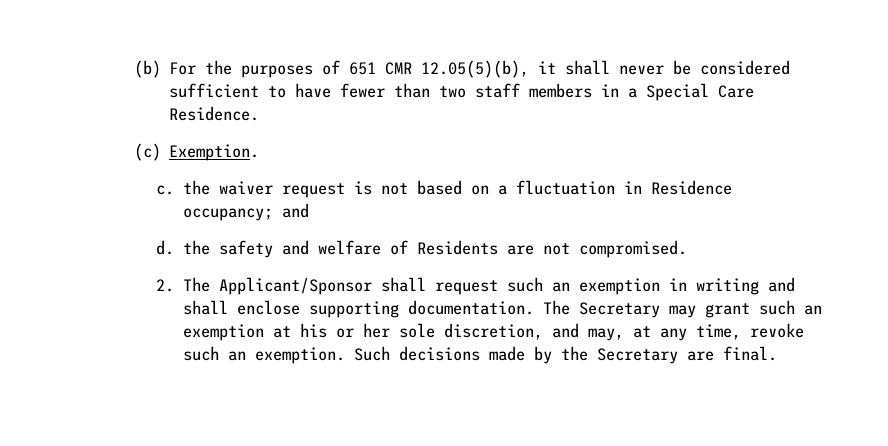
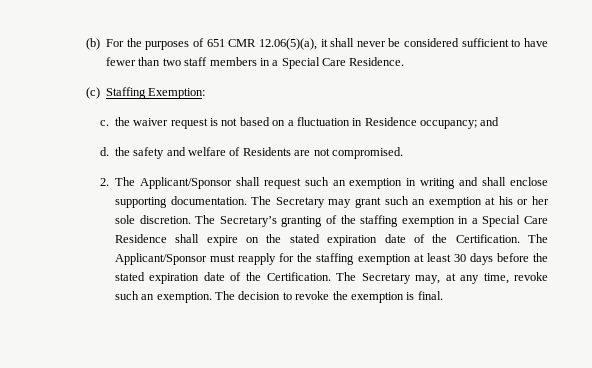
- (b) For the purposes of 651 CMR 12.05(5)(b), it shall never be considered sufficient to have fewer than two staff members in a Special Care Residence.
+ (b) For the purposes of 651 CMR 12.06(5)(a), it shall never be considered sufficient to have fewer than two staff members in a Special Care Residence.
- (c) Exemption.
+ (c) Staffing Exemption:
- The Secretary may grant such an exemption at his or her sole discretion, and may, at any time, revoke such an exemption.
+ The Secretary may grant such an exemption at his or her sole discretion. The Secretary’s granting of the staffing exemption in a Special Care Residence shall expire on the stated expiration date of the Certification. The Applicant/Sponsor must reapply for the staffing exemption at least 30 days before the stated expiration date of the Certification. The Secretary may, at any time, revoke such an exemption.
- Such decisions made by the Secretary are final.
+ The decision to revoke the exemption is final.

